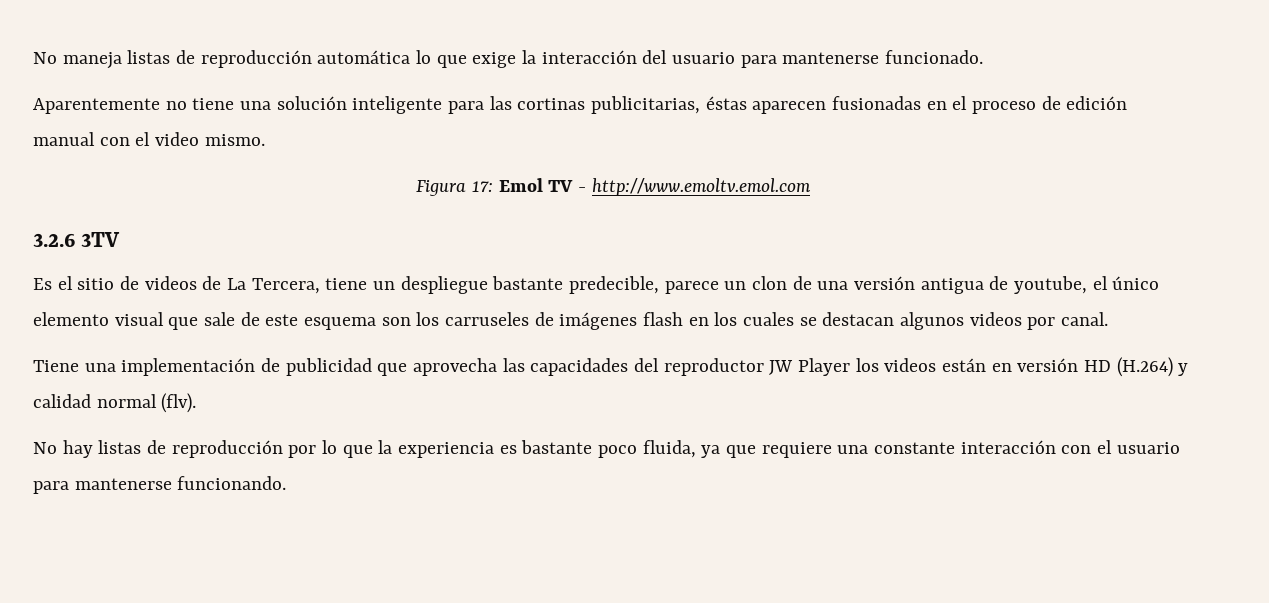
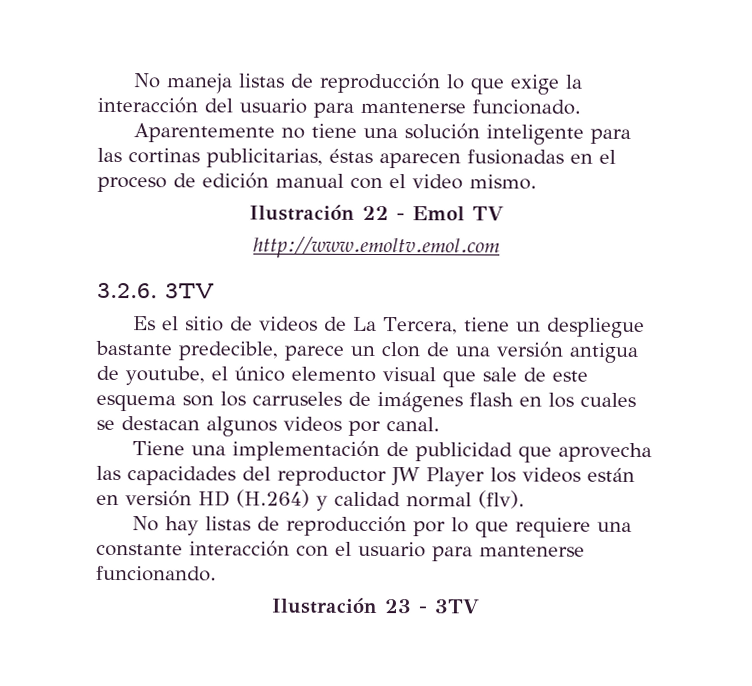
- No maneja listas de reproducción automática lo que exige la interacción del usuario para mantenerse funcionado.
+ No maneja listas de reproducción lo que exige la interacción del usuario para mantenerse funcionado.
- Figura 17: Emol TV - http://www.emoltv.emol.com
+ Ilustración 22 - Emol TV
+ http://www.emoltv.emol.com
- 3.2.6 3TV
+ 3.2.6. 3TV
- No hay listas de reproducción por lo que la experiencia es bastante poco fluida, ya que requiere una constante interacción con el usuario para mantenerse funcionando.
+ No hay listas de reproducción por lo que requiere una constante interacción con el usuario para mantenerse funcionando.
+ Ilustración 23 - 3TV

